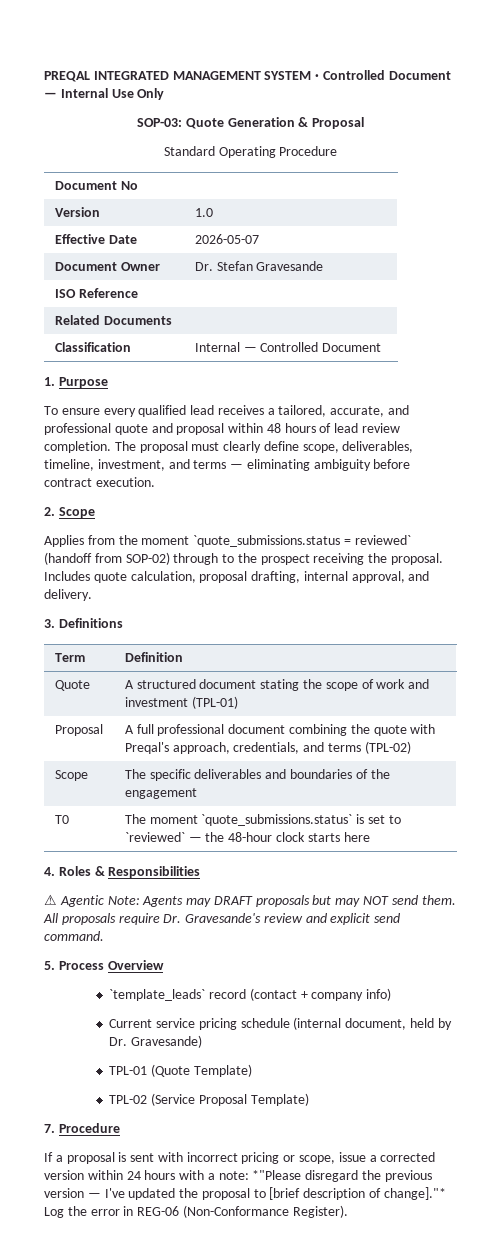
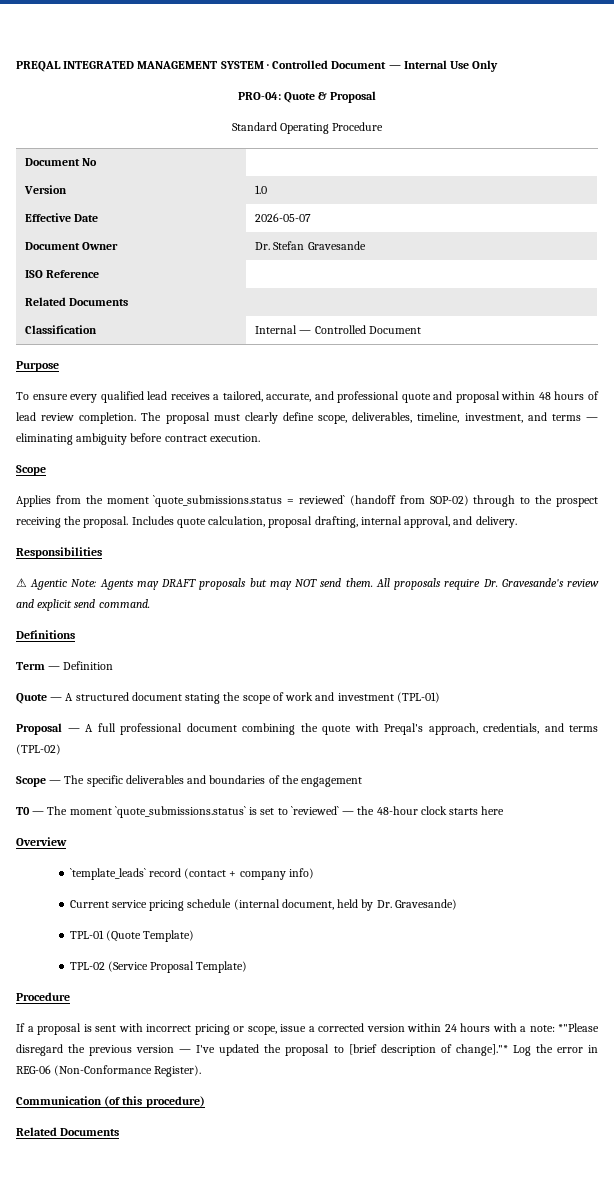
- SOP-03: Quote Generation & Proposal
+ PRO-04: Quote & Proposal
- 1. Purpose
+ Purpose
  The proposal must clearly define scope, deliverables, timeline, investment, and terms — eliminating ambiguity before contract execution.
- 2. Scope
+ Scope
- 3. Definitions
- Term | Definition
- Quote | A structured document stating the scope of work and investment (TPL-01)
- Proposal | A full professional document combining the quote with Preqal's approach, credentials, and terms (TPL-02)
- Scope | The specific deliverables and boundaries of the engagement
- T0 | The moment `quote_submissions.status` is set to `reviewed` — the 48-hour clock starts here
- 4. Roles & Responsibilities
+ Responsibilities
- 5. Process Overview
+ Definitions
+ Term — Definition
+ Quote — A structured document stating the scope of work and investment (TPL-01)
+ Proposal — A full professional document combining the quote with Preqal's approach, credentials, and terms (TPL-02)
+ Scope — The specific deliverables and boundaries of the engagement
+ T0 — The moment `quote_submissions.status` is set to `reviewed` — the 48-hour clock starts here
+ Overview
  TPL-02 (Service Proposal Template)
- 7. Procedure
+ Procedure
+ Communication (of this procedure)
+ Related Documents

